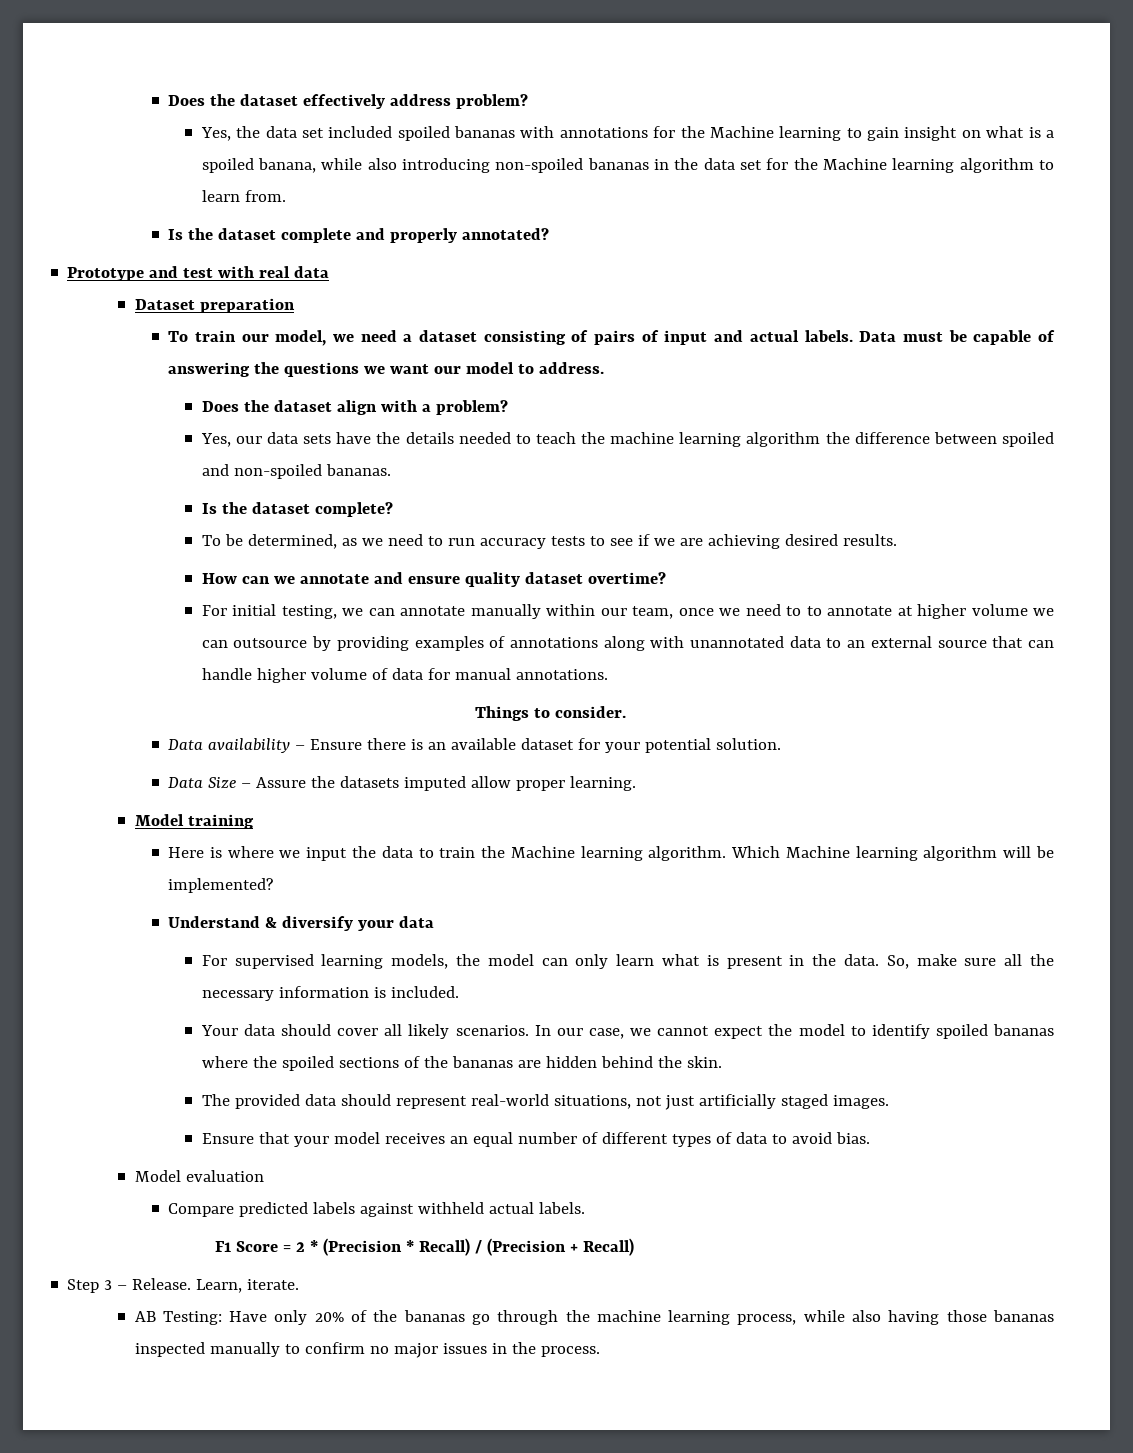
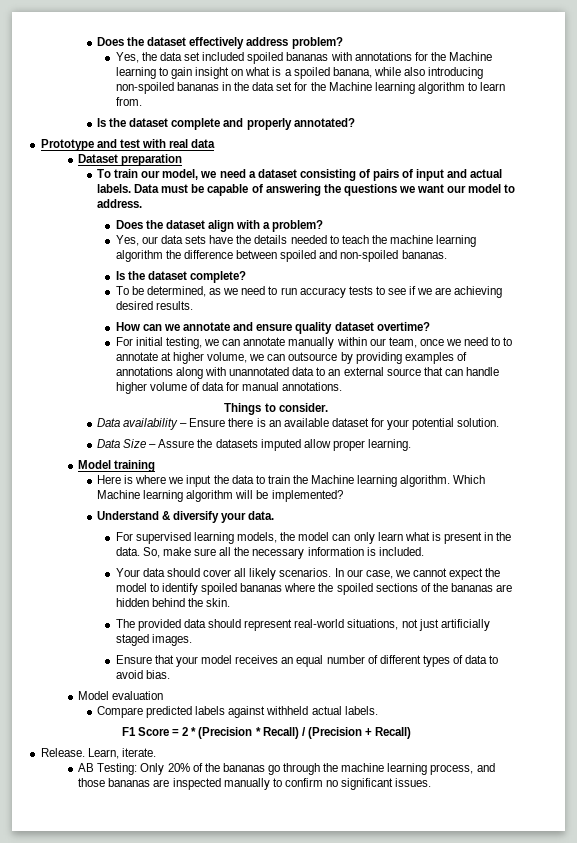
- For initial testing, we can annotate manually within our team, once we need to to annotate at higher volume we can outsource by providing examples of annotations along with unannotated data to an external source that can handle higher volume of data for manual annotations.
+ For initial testing, we can annotate manually within our team, once we need to to annotate at higher volume, we can outsource by providing examples of annotations along with unannotated data to an external source that can handle higher volume of data for manual annotations.
- Understand & diversify your data
+ Understand & diversify your data.
- Step 3 – Release.
+ Release.
- AB Testing: Have only 20% of the bananas go through the machine learning process, while also having those bananas inspected manually to confirm no major issues in the process.
+ AB Testing: Only 20% of the bananas go through the machine learning process, and those bananas are inspected manually to confirm no significant issues.

